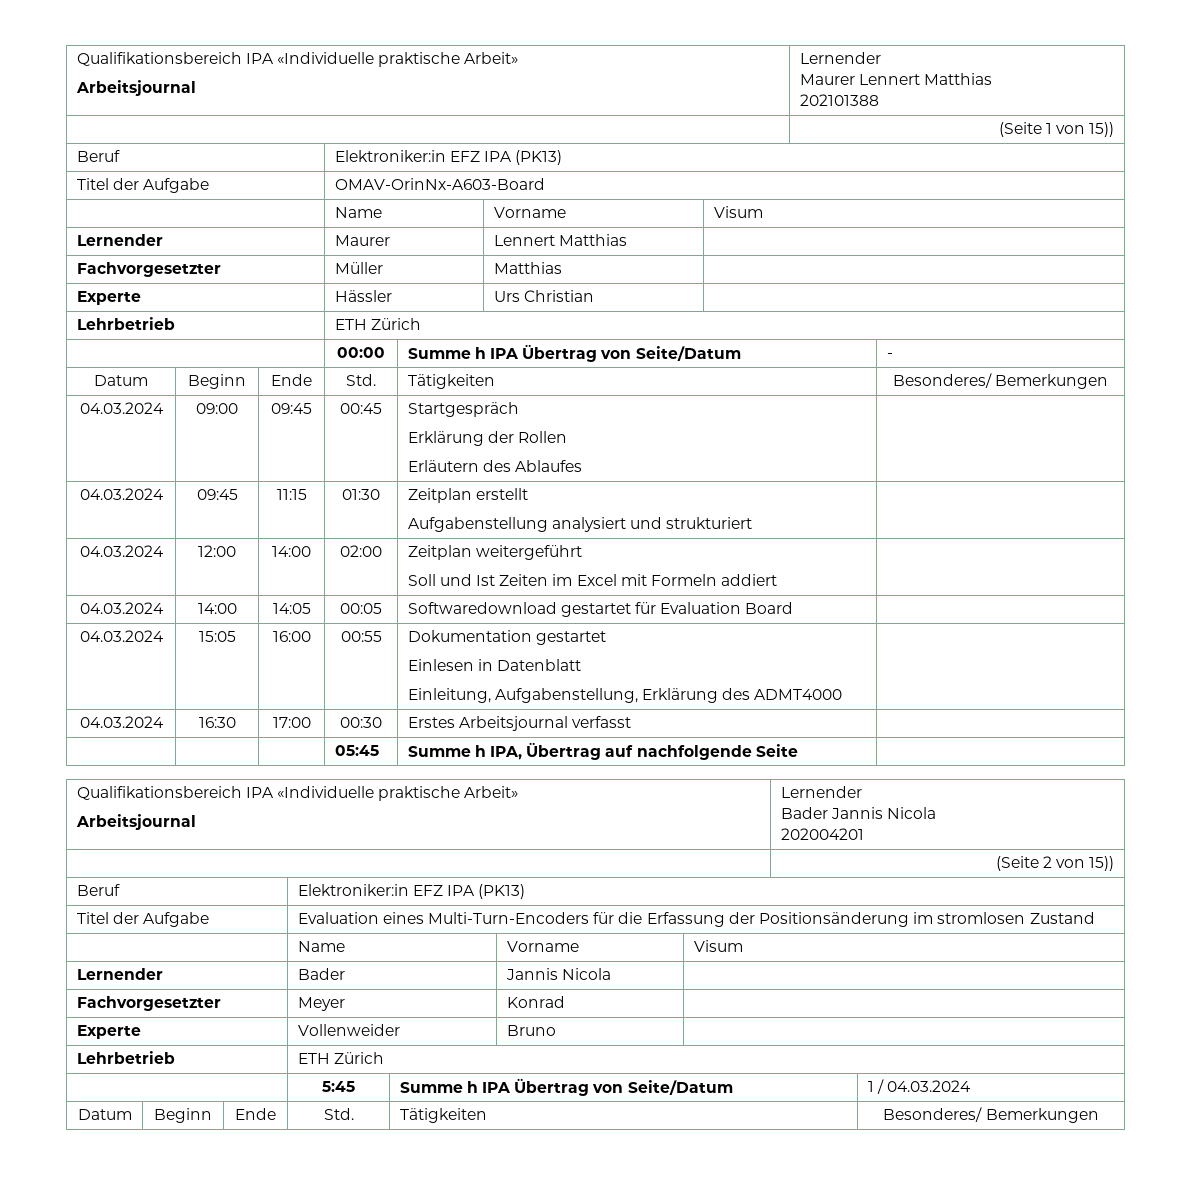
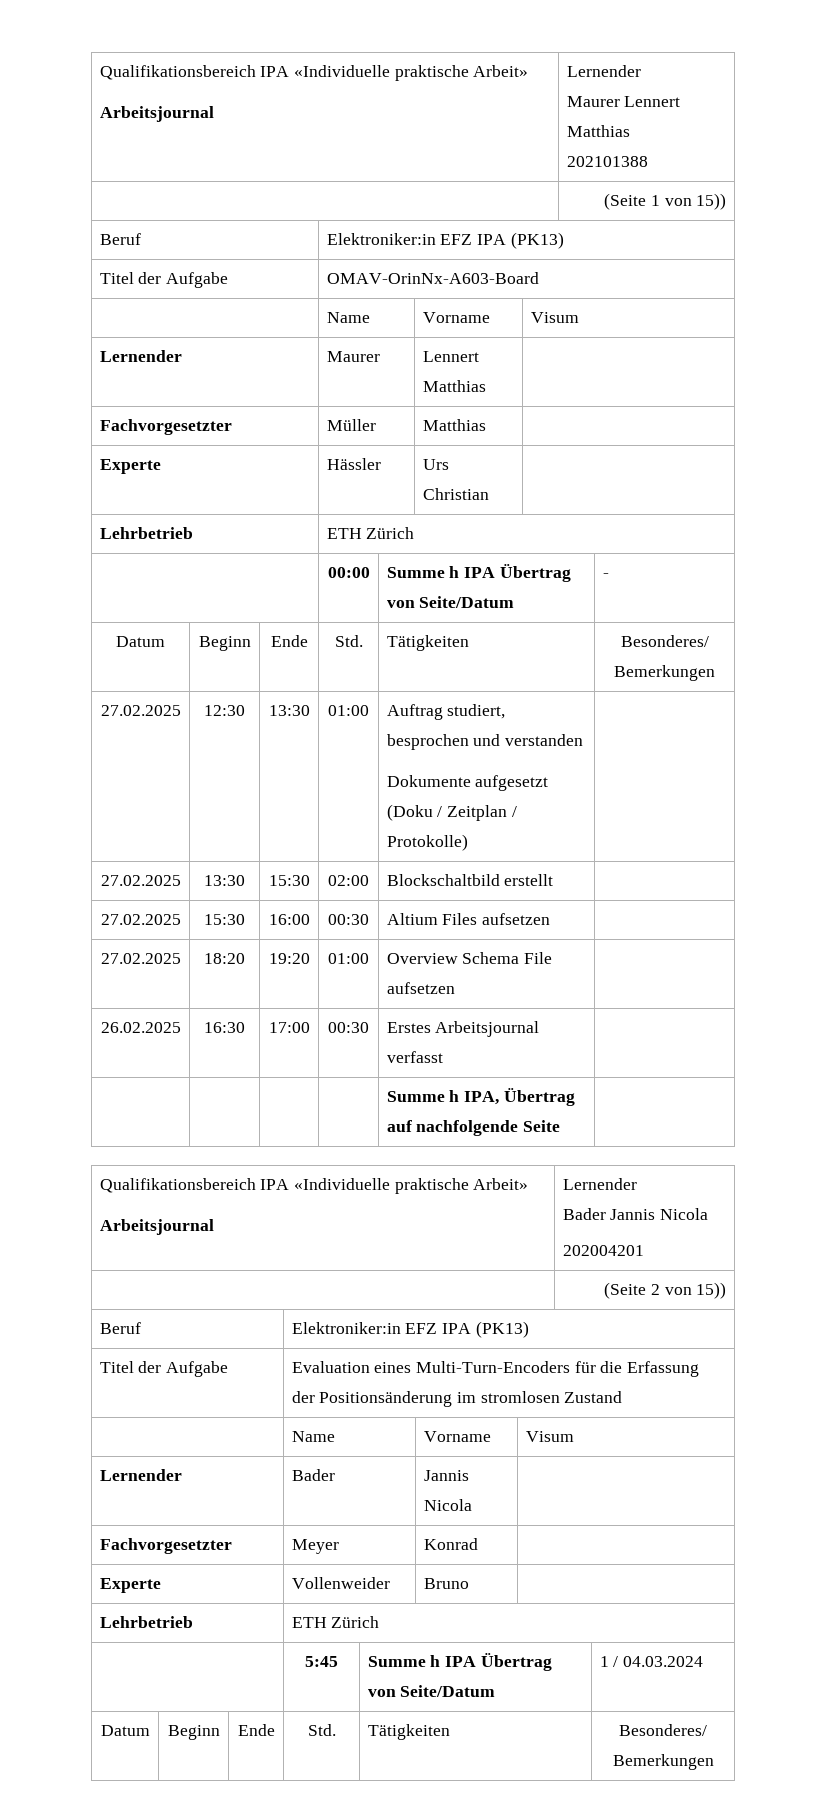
- 04.03.2024 | 09:00 | 09:45 | 00:45 | Startgespräch
- Erklärung der Rollen
- Erläutern des Ablaufes |
- 04.03.2024 | 09:45 | 11:15 | 01:30 | Zeitplan erstellt
- Aufgabenstellung analysiert und strukturiert |
- 04.03.2024 | 12:00 | 14:00 | 02:00 | Zeitplan weitergeführt
- Soll und Ist Zeiten im Excel mit Formeln addiert |
- 04.03.2024 | 14:00 | 14:05 | 00:05 | Softwaredownload gestartet für Evaluation Board |
- 04.03.2024 | 15:05 | 16:00 | 00:55 | Dokumentation gestartet
- Einlesen in Datenblatt
- Einleitung, Aufgabenstellung, Erklärung des ADMT4000 |
- 04.03.2024 | 16:30 | 17:00 | 00:30 | Erstes Arbeitsjournal verfasst |
+ 27.02.2025 | 12:30 | 13:30 | 01:00 | Auftrag studiert, besprochen und verstanden
+ Dokumente aufgesetzt (Doku / Zeitplan / Protokolle) |
+ 27.02.2025 | 13:30 | 15:30 | 02:00 | Blockschaltbild erstellt |
+ 27.02.2025 | 15:30 | 16:00 | 00:30 | Altium Files aufsetzen |
+ 27.02.2025 | 18:20 | 19:20 | 01:00 | Overview Schema File aufsetzen |
+ 26.02.2025 | 16:30 | 17:00 | 00:30 | Erstes Arbeitsjournal verfasst |
- | | | 05:45 | Summe h IPA, Übertrag auf nachfolgende Seite |
+ | | | | Summe h IPA, Übertrag auf nachfolgende Seite |

